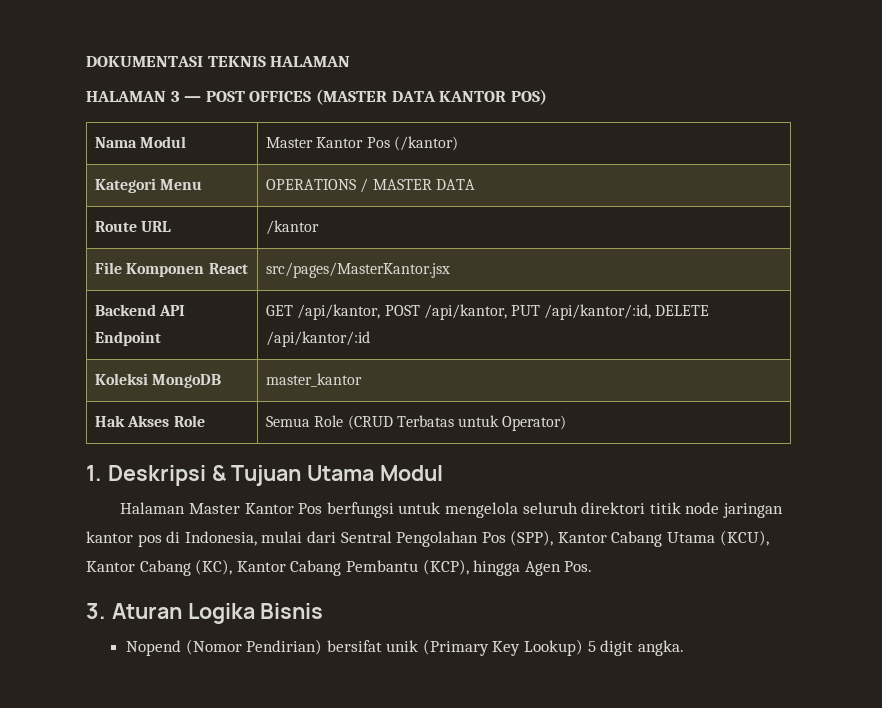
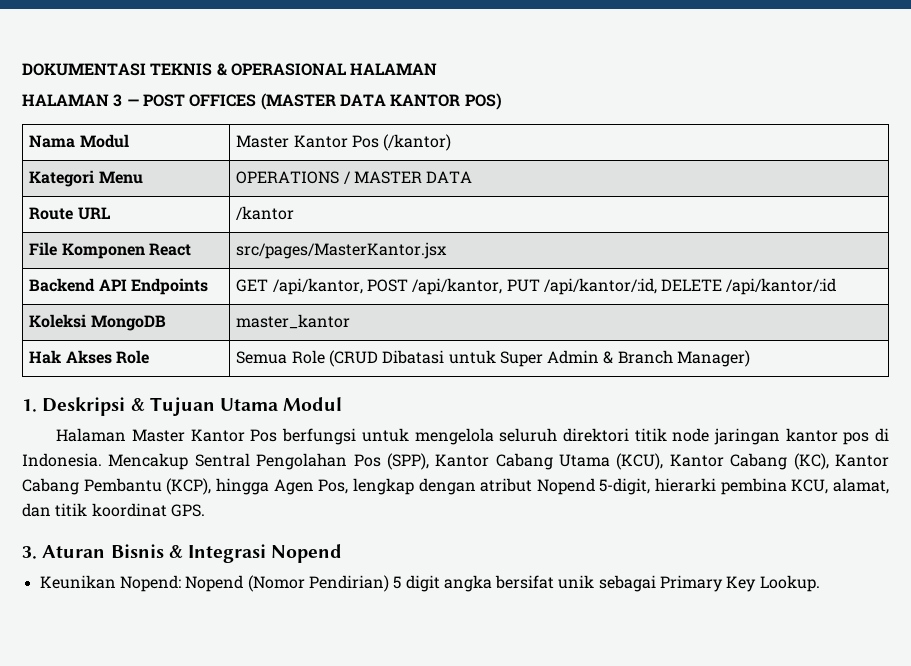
- DOKUMENTASI TEKNIS HALAMAN
+ DOKUMENTASI TEKNIS & OPERASIONAL HALAMAN
- Backend API Endpoint | GET /api/kantor, POST /api/kantor, PUT /api/kantor/:id, DELETE /api/kantor/:id
+ Backend API Endpoints | GET /api/kantor, POST /api/kantor, PUT /api/kantor/:id, DELETE /api/kantor/:id
- Hak Akses Role | Semua Role (CRUD Terbatas untuk Operator)
+ Hak Akses Role | Semua Role (CRUD Dibatasi untuk Super Admin & Branch Manager)
- Halaman Master Kantor Pos berfungsi untuk mengelola seluruh direktori titik node jaringan kantor pos di Indonesia, mulai dari Sentral Pengolahan Pos (SPP), Kantor Cabang Utama (KCU), Kantor Cabang (KC), Kantor Cabang Pembantu (KCP), hingga Agen Pos.
+ Halaman Master Kantor Pos berfungsi untuk mengelola seluruh direktori titik node jaringan kantor pos di Indonesia. Mencakup Sentral Pengolahan Pos (SPP), Kantor Cabang Utama (KCU), Kantor Cabang (KC), Kantor Cabang Pembantu (KCP), hingga Agen Pos, lengkap dengan atribut Nopend 5-digit, hierarki pembina KCU, alamat, dan titik koordinat GPS.
- 3. Aturan Logika Bisnis
- Nopend (Nomor Pendirian) bersifat unik (Primary Key Lookup) 5 digit angka.
+ 3. Aturan Bisnis & Integrasi Nopend
+ Keunikan Nopend: Nopend (Nomor Pendirian) 5 digit angka bersifat unik sebagai Primary Key Lookup.

